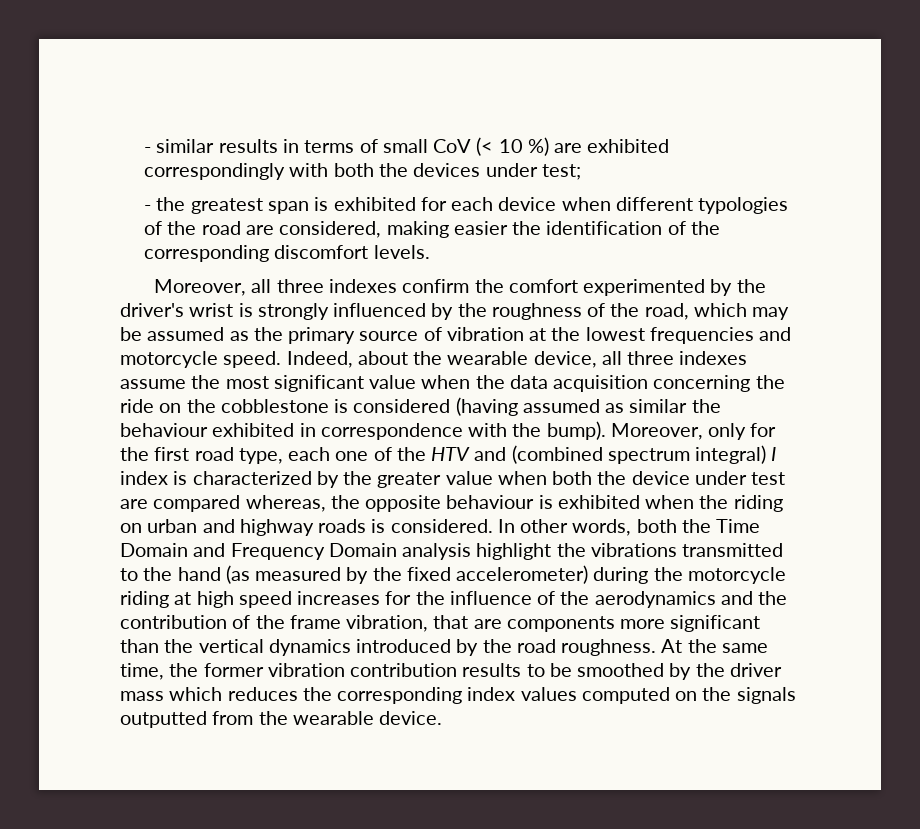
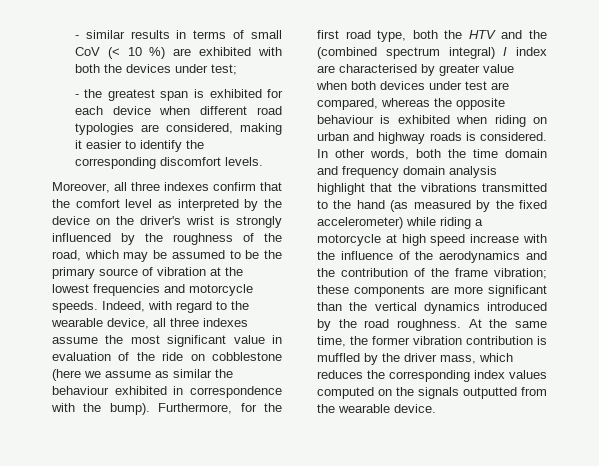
- - similar results in terms of small CoV (< 10 %) are exhibited correspondingly with both the devices under test;
+ - similar results in terms of small CoV (< 10 %) are exhibited with both the devices under test;
- - the greatest span is exhibited for each device when different typologies of the road are considered, making easier the identification of the corresponding discomfort levels.
+ - the greatest span is exhibited for each device when different road typologies are considered, making it easier to identify the corresponding discomfort levels.
- Moreover, all three indexes confirm the comfort experimented by the driver's wrist is strongly influenced by the roughness of the road, which may be assumed as the primary source of vibration at the lowest frequencies and motorcycle speed. Indeed, about the wearable device, all three indexes assume the most significant value when the data acquisition concerning the ride on the cobblestone is considered (having assumed as similar the behaviour exhibited in correspondence with the bump).
+ Moreover, all three indexes confirm that the comfort level as interpreted by the device on the driver's wrist is strongly influenced by the roughness of the road, which may be assumed to be the primary source of vibration at the lowest frequencies and motorcycle speeds. Indeed, with regard to the wearable device, all three indexes assume the most significant value in evaluation of the ride on cobblestone (here we assume as similar the behaviour exhibited in correspondence with the bump).
- Moreover, only for the first road type, each one of the HTV and (combined spectrum integral) I index is characterized by the greater value when both the device under test are compared whereas, the opposite behaviour is exhibited when the riding on urban and highway roads is considered.
+ Furthermore, for the first road type, both the HTV and the (combined spectrum integral) I index are characterised by greater value when both devices under test are compared, whereas the opposite behaviour is exhibited when riding on urban and highway roads is considered.
- In other words, both the Time Domain and Frequency Domain analysis highlight the vibrations transmitted to the hand (as measured by the fixed accelerometer) during the motorcycle riding at high speed increases for the influence of the aerodynamics and the contribution of the frame vibration, that are components more significant than the vertical dynamics introduced by the road roughness.
+ In other words, both the time domain and frequency domain analysis highlight that the vibrations transmitted to the hand (as measured by the fixed accelerometer) while riding a motorcycle at high speed increase with the influence of the aerodynamics and the contribution of the frame vibration; these components are more significant than the vertical dynamics introduced by the road roughness.
- At the same time, the former vibration contribution results to be smoothed by the driver mass which reduces the corresponding index values computed on the signals outputted from the wearable device.
+ At the same time, the former vibration contribution is muffled by the driver mass, which reduces the corresponding index values computed on the signals outputted from the wearable device.

